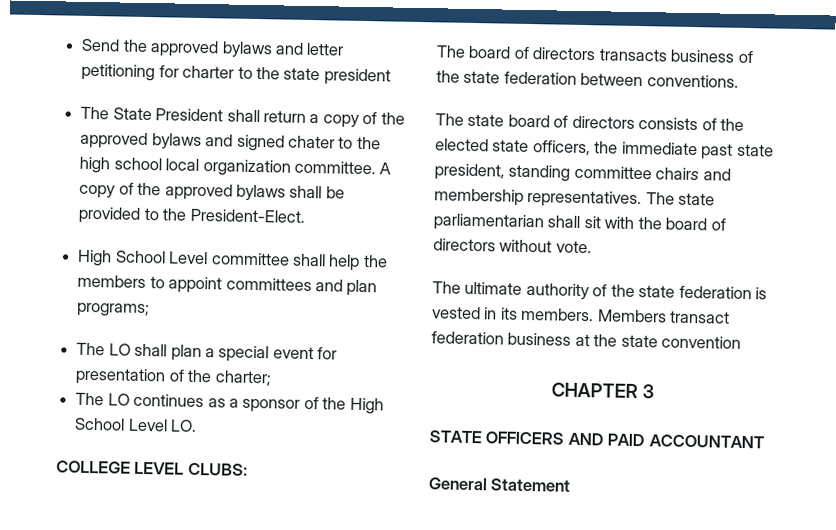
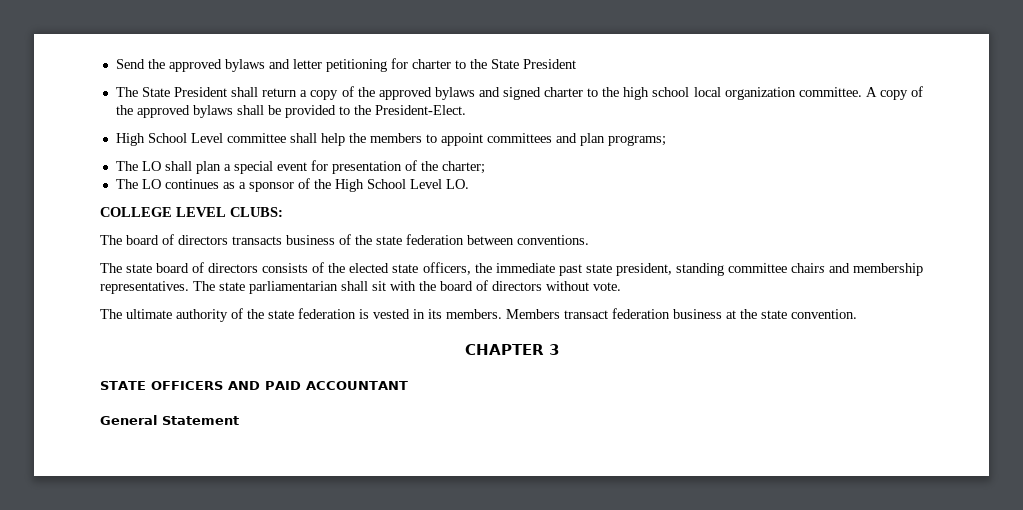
- Send the approved bylaws and letter petitioning for charter to the state president
+ Send the approved bylaws and letter petitioning for charter to the State President
- The State President shall return a copy of the approved bylaws and signed chater to the high school local organization committee.
+ The State President shall return a copy of the approved bylaws and signed charter to the high school local organization committee.
- Members transact federation business at the state convention
+ Members transact federation business at the state convention.

